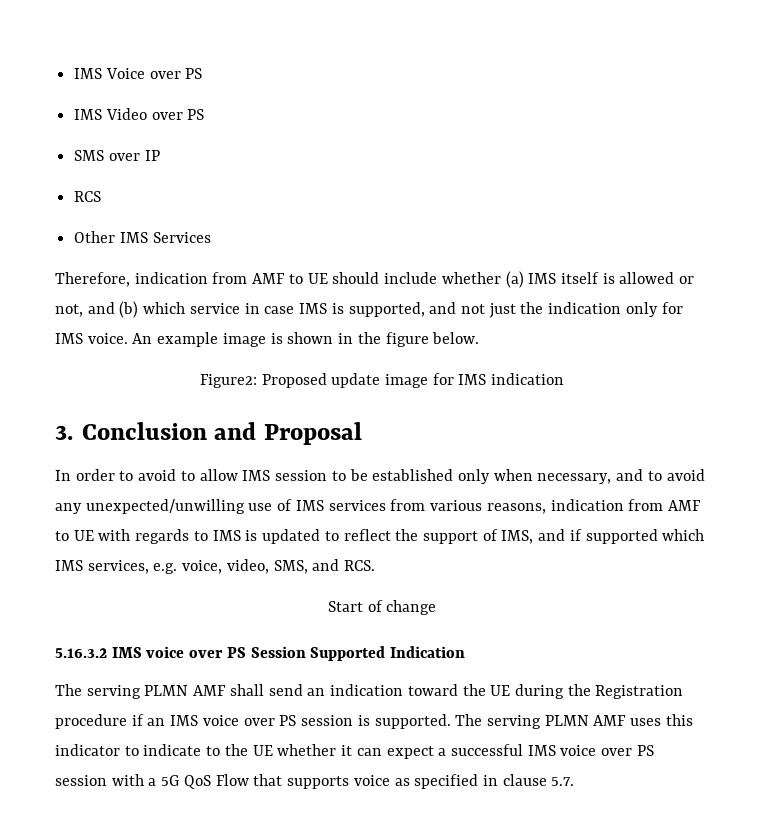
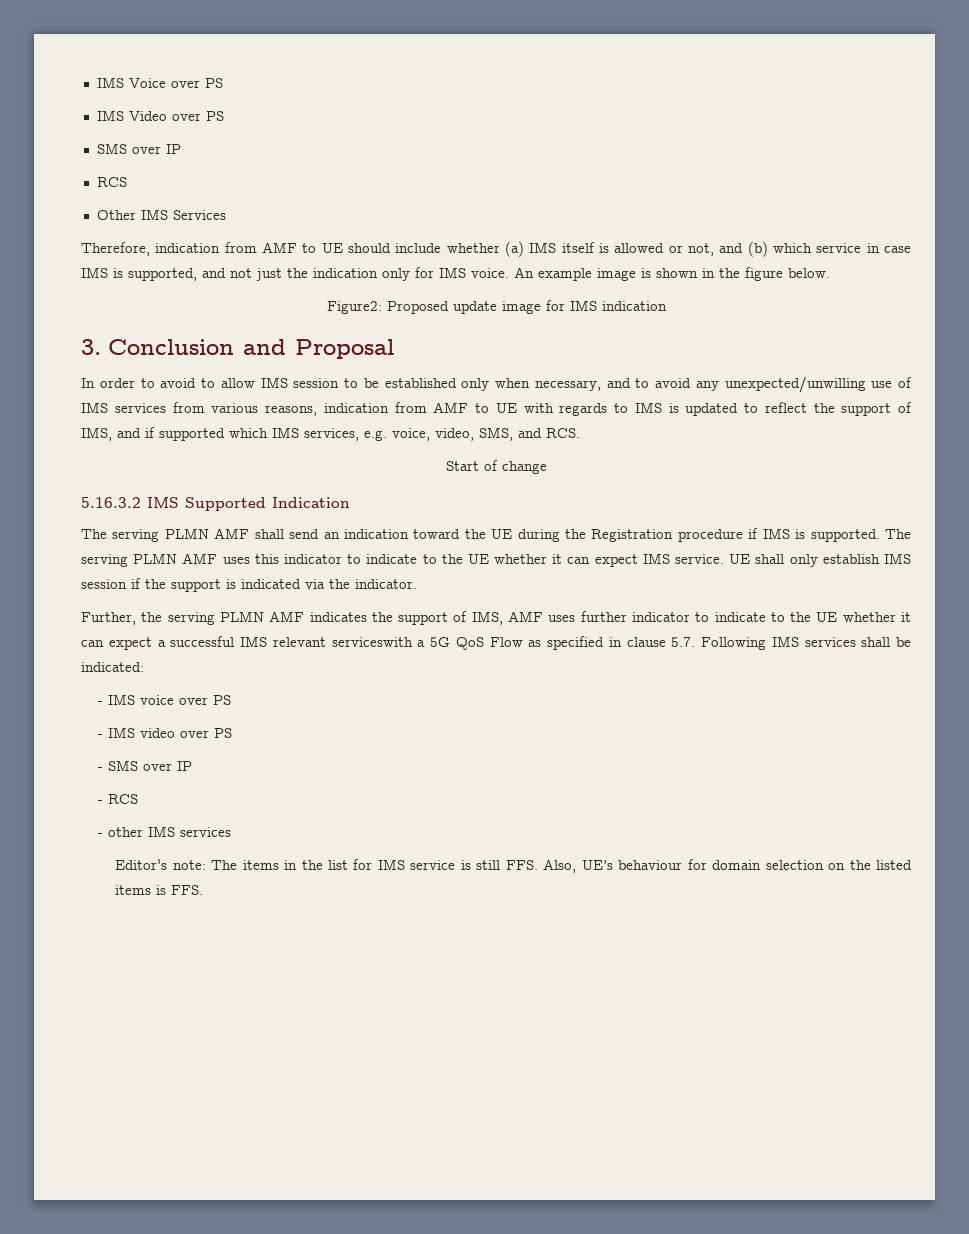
- 5.16.3.2 IMS voice over PS Session Supported Indication
+ 5.16.3.2 IMS Supported Indication
- The serving PLMN AMF shall send an indication toward the UE during the Registration procedure if an IMS voice over PS session is supported.
+ The serving PLMN AMF shall send an indication toward the UE during the Registration procedure if IMS is supported.
- The serving PLMN AMF uses this indicator to indicate to the UE whether it can expect a successful IMS voice over PS session with a 5G QoS Flow that supports voice as specified in clause 5.7.
+ The serving PLMN AMF uses this indicator to indicate to the UE whether it can expect IMS service. UE shall only establish IMS session if the support is indicated via the indicator.
+ Further, the serving PLMN AMF indicates the support of IMS, AMF uses further indicator to indicate to the UE whether it can expect a successful IMS relevant serviceswith a 5G QoS Flow as specified in clause 5.7. Following IMS services shall be indicated:
+ - IMS voice over PS
+ - IMS video over PS
+ - SMS over IP
+ - RCS
+ - other IMS services
+ Editor's note: The items in the list for IMS service is still FFS. Also, UE’s behaviour for domain selection on the listed items is FFS.

